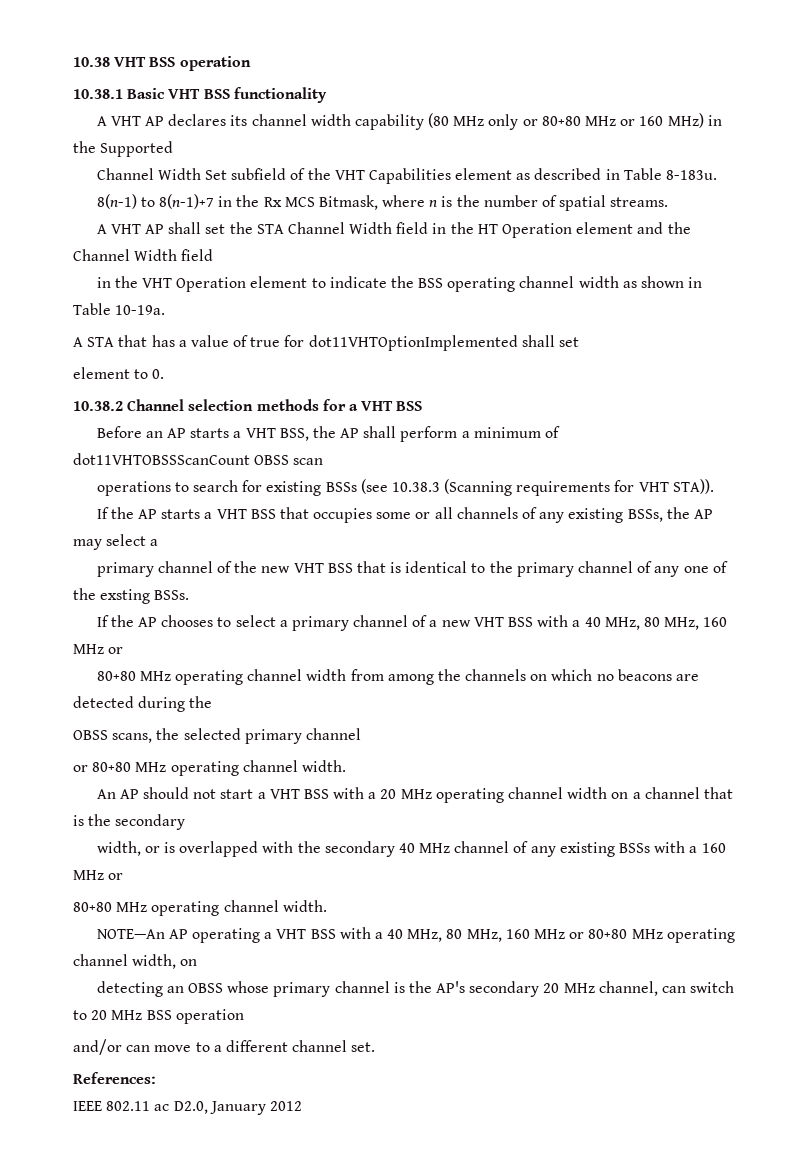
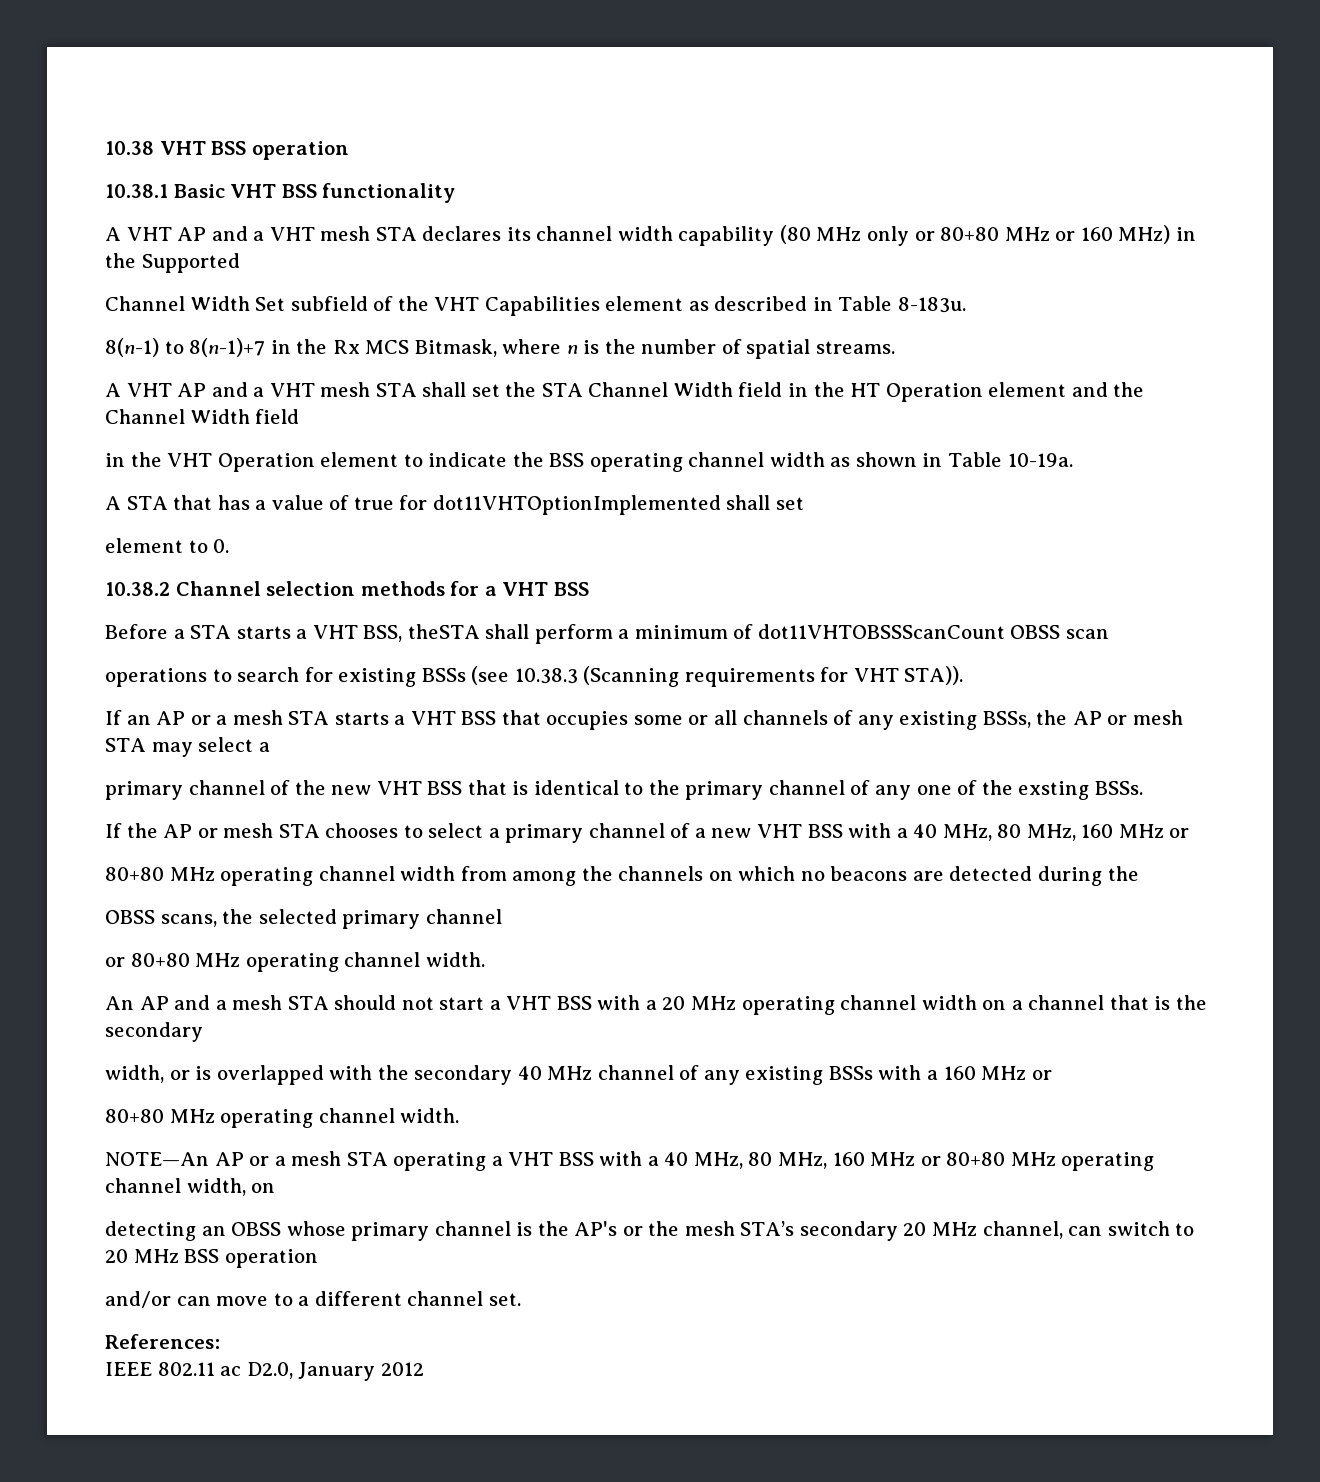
- A VHT AP declares its channel width capability (80 MHz only or 80+80 MHz or 160 MHz) in the Supported
+ A VHT AP and a VHT mesh STA declares its channel width capability (80 MHz only or 80+80 MHz or 160 MHz) in the Supported
- A VHT AP shall set the STA Channel Width field in the HT Operation element and the Channel Width field
+ A VHT AP and a VHT mesh STA shall set the STA Channel Width field in the HT Operation element and the Channel Width field
- Before an AP starts a VHT BSS, the AP shall perform a minimum of dot11VHTOBSSScanCount OBSS scan
+ Before a STA starts a VHT BSS, theSTA shall perform a minimum of dot11VHTOBSSScanCount OBSS scan
- If the AP starts a VHT BSS that occupies some or all channels of any existing BSSs, the AP may select a
+ If an AP or a mesh STA starts a VHT BSS that occupies some or all channels of any existing BSSs, the AP or mesh STA may select a
- If the AP chooses to select a primary channel of a new VHT BSS with a 40 MHz, 80 MHz, 160 MHz or
+ If the AP or mesh STA chooses to select a primary channel of a new VHT BSS with a 40 MHz, 80 MHz, 160 MHz or
- An AP should not start a VHT BSS with a 20 MHz operating channel width on a channel that is the secondary
+ An AP and a mesh STA should not start a VHT BSS with a 20 MHz operating channel width on a channel that is the secondary
- NOTE—An AP operating a VHT BSS with a 40 MHz, 80 MHz, 160 MHz or 80+80 MHz operating channel width, on
+ NOTE—An AP or a mesh STA operating a VHT BSS with a 40 MHz, 80 MHz, 160 MHz or 80+80 MHz operating channel width, on
- detecting an OBSS whose primary channel is the AP's secondary 20 MHz channel, can switch to 20 MHz BSS operation
+ detecting an OBSS whose primary channel is the AP's or the mesh STA’s secondary 20 MHz channel, can switch to 20 MHz BSS operation

